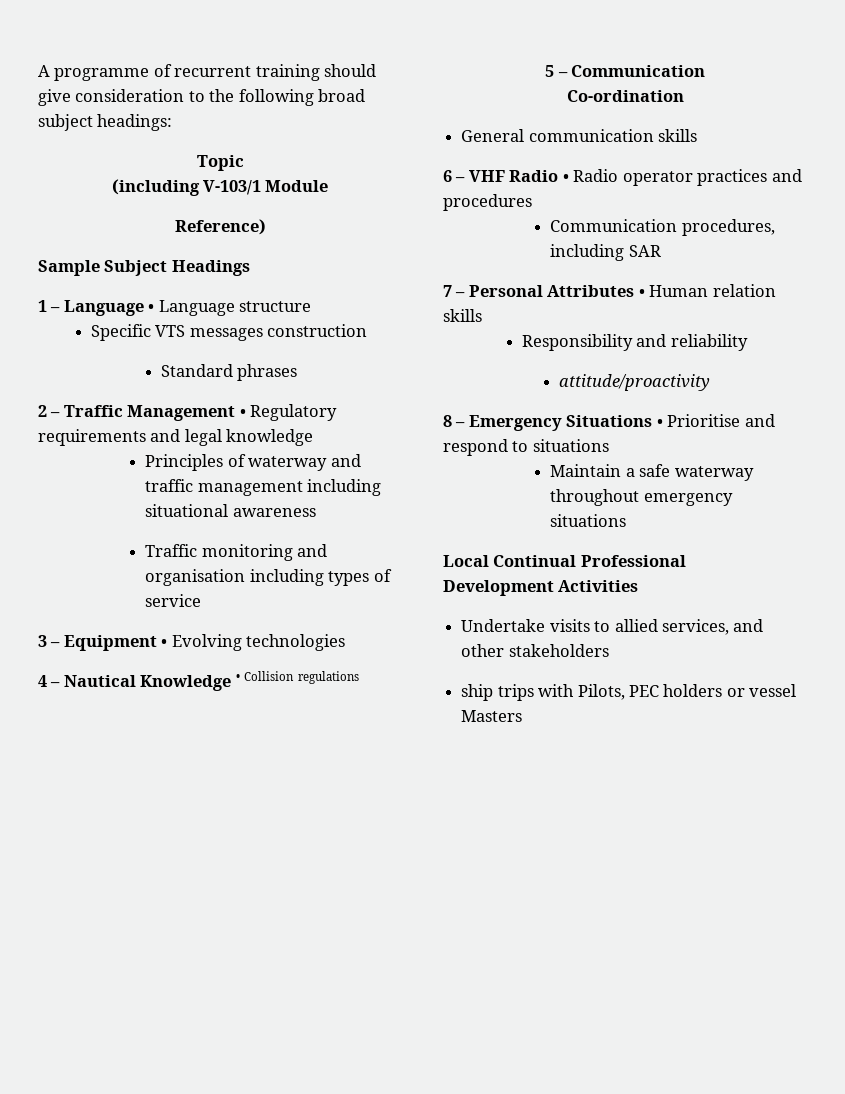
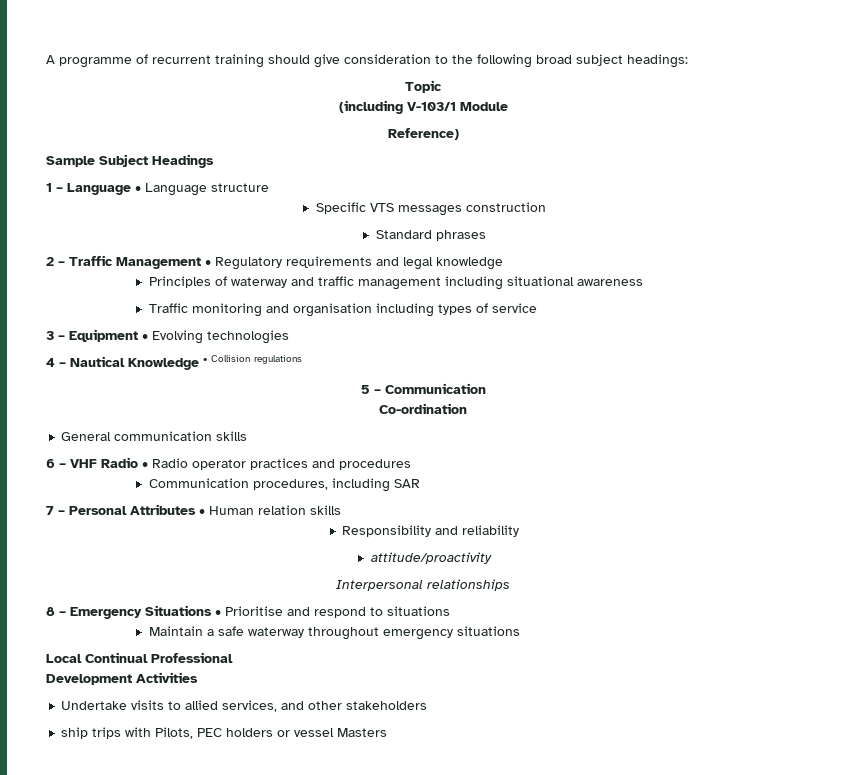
+ Interpersonal relationships

